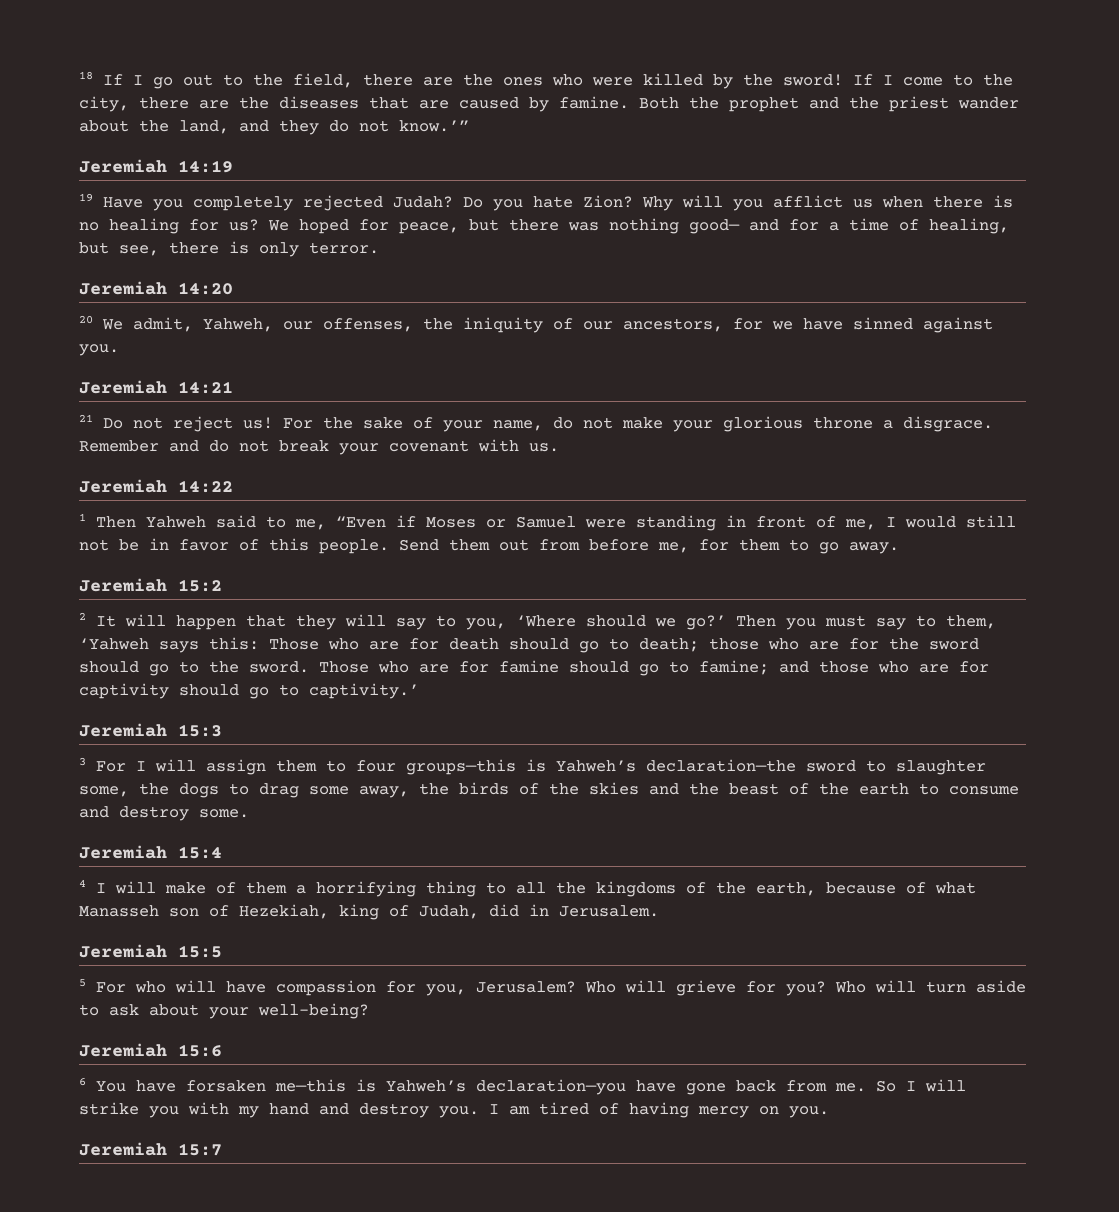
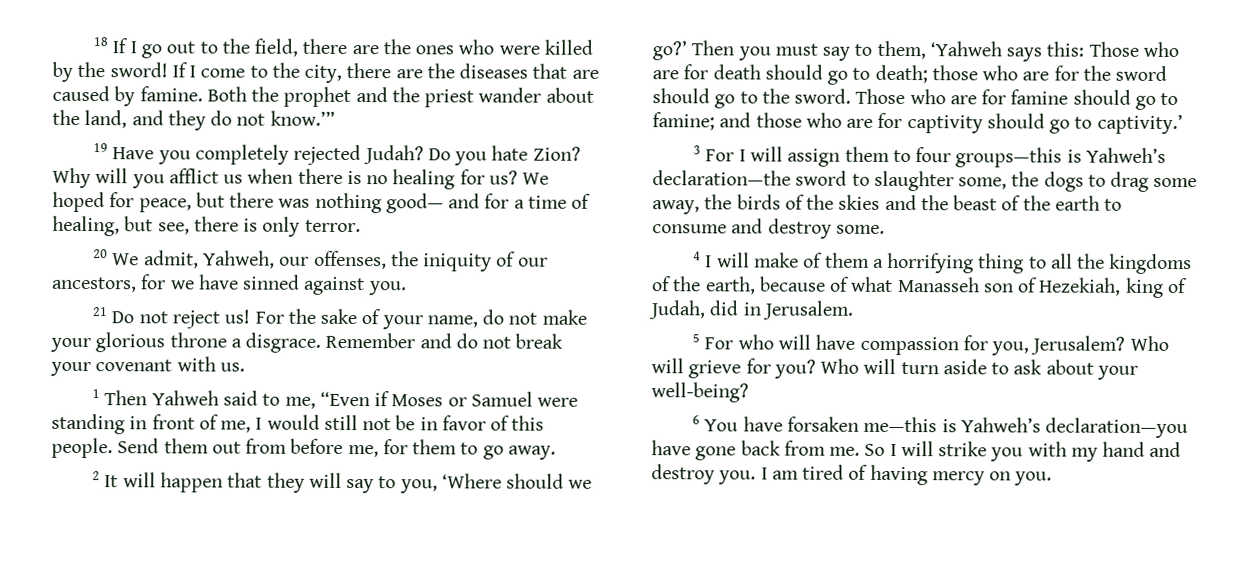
- Jeremiah 14:19
- Jeremiah 14:20
- Jeremiah 14:21
- Jeremiah 14:22
- Jeremiah 15:2
- Jeremiah 15:3
- Jeremiah 15:4
- Jeremiah 15:5
- Jeremiah 15:6
- Jeremiah 15:7

